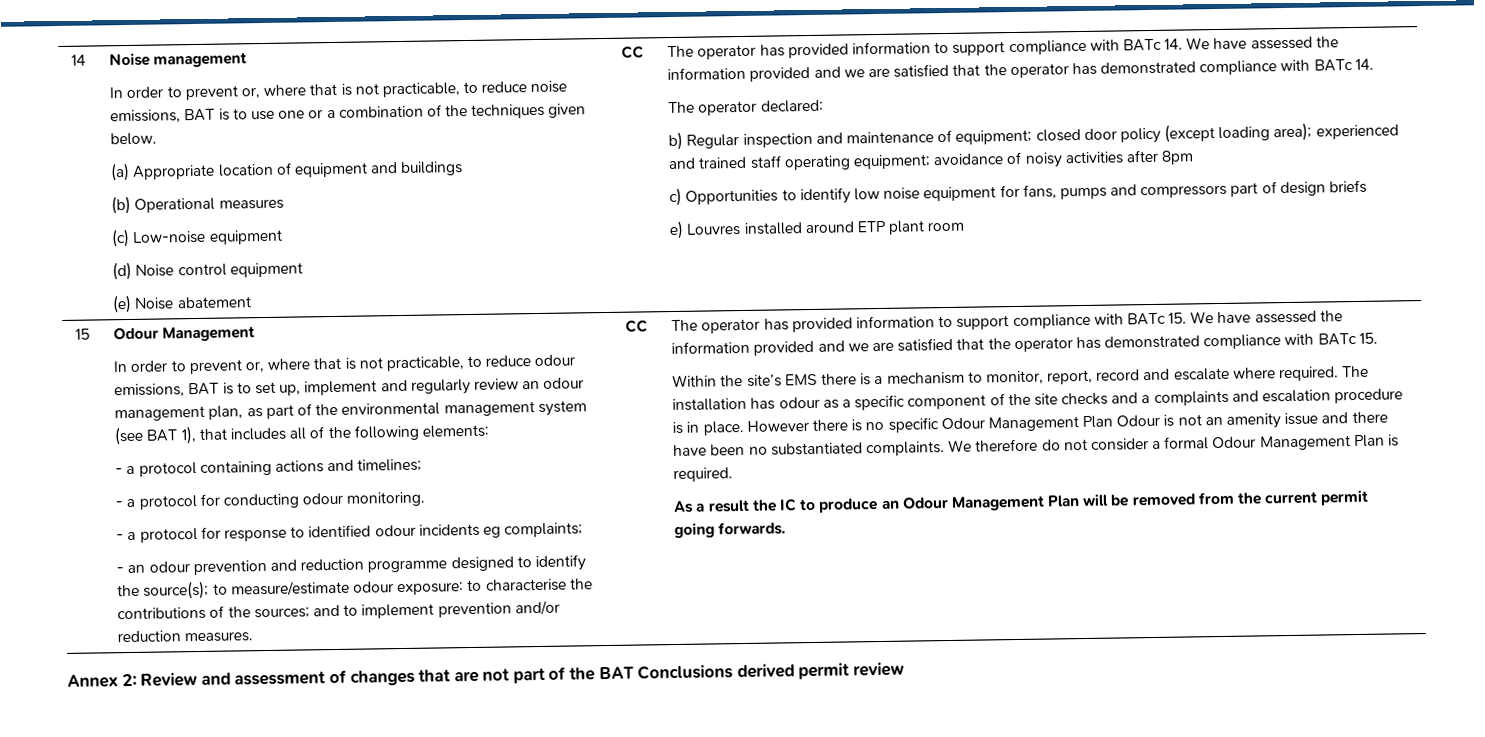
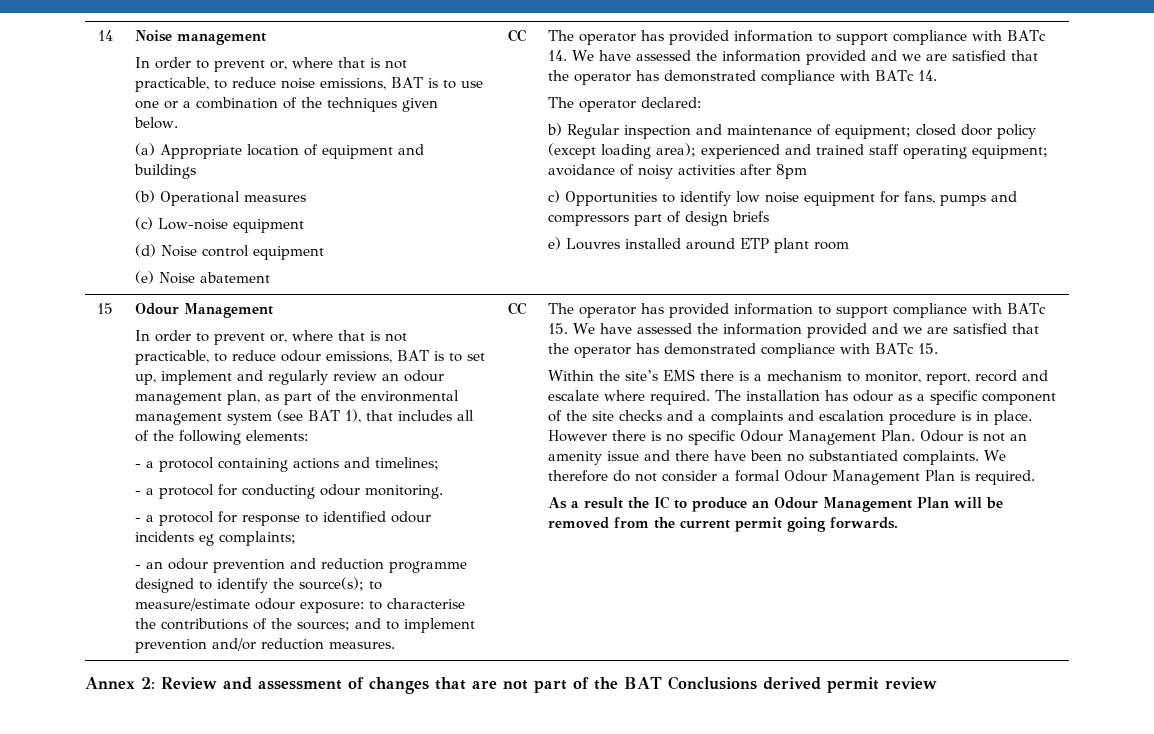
- However there is no specific Odour Management Plan Odour is not an amenity issue and there have been no substantiated complaints.
+ However there is no specific Odour Management Plan. Odour is not an amenity issue and there have been no substantiated complaints.

